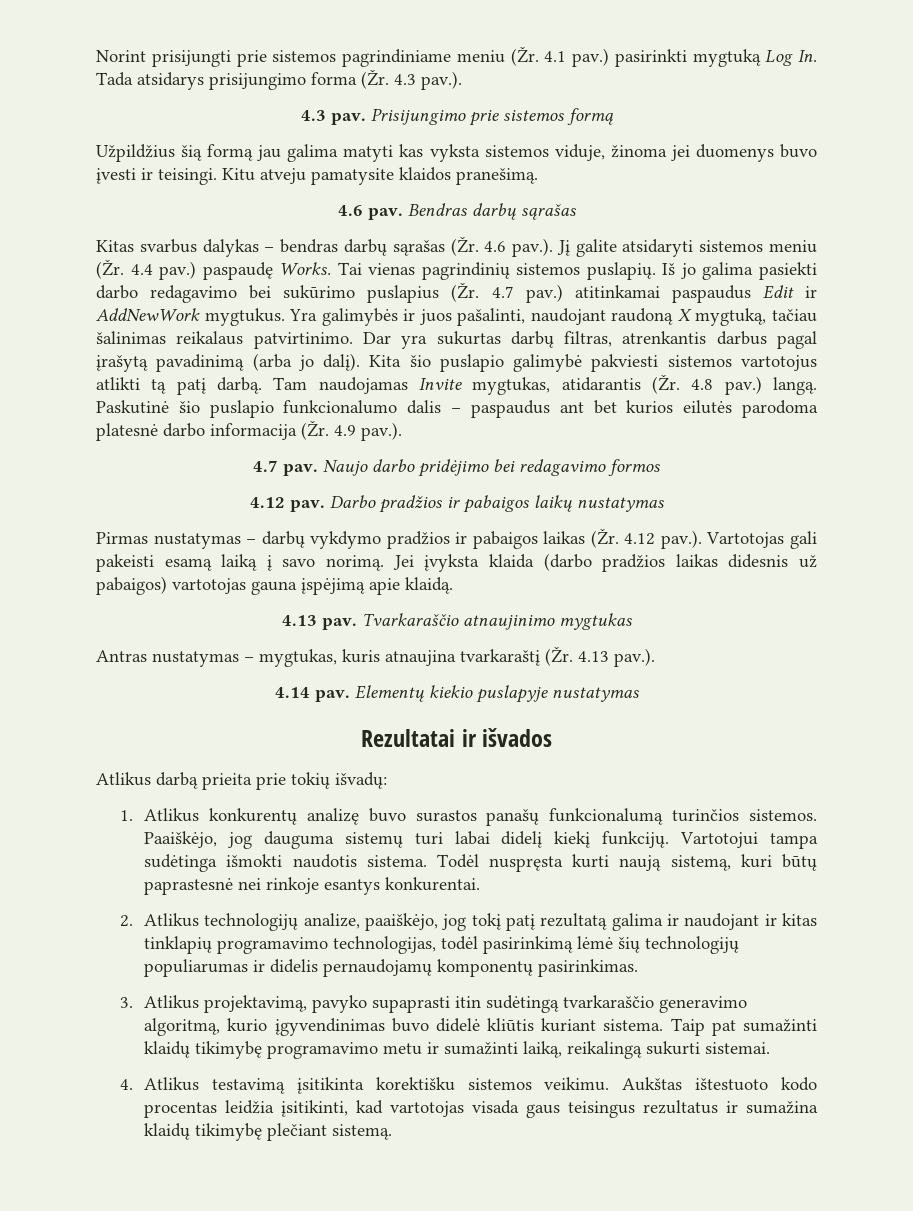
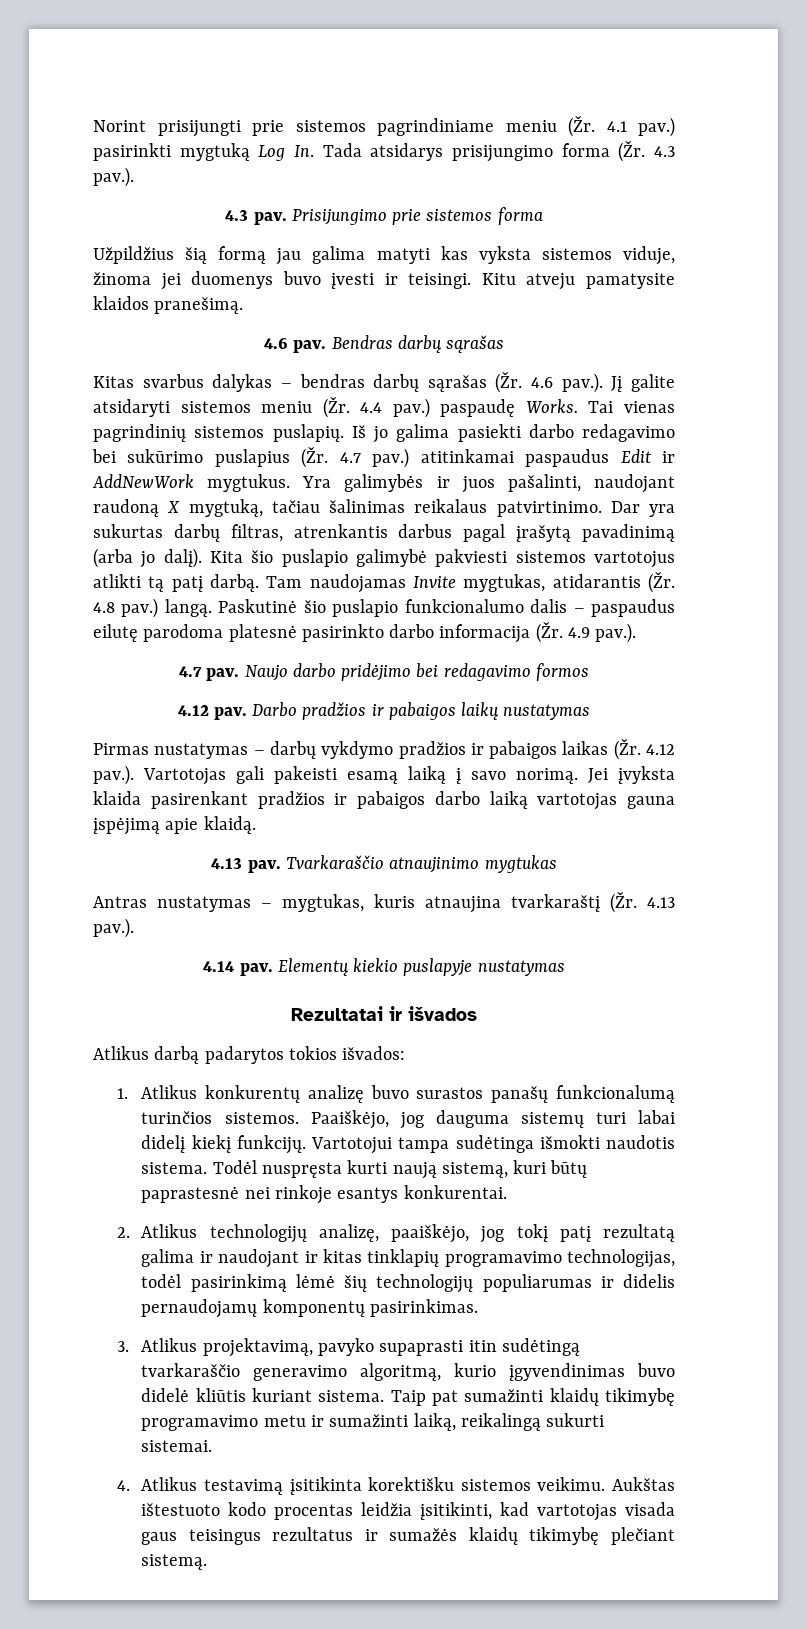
- Prisijungimo prie sistemos formą
+ Prisijungimo prie sistemos forma
- Paskutinė šio puslapio funkcionalumo dalis – paspaudus ant bet kurios eilutės parodoma platesnė darbo informacija (Žr. 4.9 pav.).
+ Paskutinė šio puslapio funkcionalumo dalis – paspaudus eilutę parodoma platesnė pasirinkto darbo informacija (Žr. 4.9 pav.).
- Jei įvyksta klaida (darbo pradžios laikas didesnis už pabaigos) vartotojas gauna įspėjimą apie klaidą.
+ Jei įvyksta klaida pasirenkant pradžios ir pabaigos darbo laiką vartotojas gauna įspėjimą apie klaidą.
- Atlikus darbą prieita prie tokių išvadų:
+ Atlikus darbą padarytos tokios išvados:
- 2. Atlikus technologijų analize, paaiškėjo, jog tokį patį rezultatą galima ir naudojant ir kitas tinklapių programavimo technologijas, todėl pasirinkimą lėmė šių technologijų populiarumas ir didelis pernaudojamų komponentų pasirinkimas.
+ 2. Atlikus technologijų analizę, paaiškėjo, jog tokį patį rezultatą galima ir naudojant ir kitas tinklapių programavimo technologijas, todėl pasirinkimą lėmė šių technologijų populiarumas ir didelis pernaudojamų komponentų pasirinkimas.
- Aukštas ištestuoto kodo procentas leidžia įsitikinti, kad vartotojas visada gaus teisingus rezultatus ir sumažina klaidų tikimybę plečiant sistemą.
+ Aukštas ištestuoto kodo procentas leidžia įsitikinti, kad vartotojas visada gaus teisingus rezultatus ir sumažės klaidų tikimybę plečiant sistemą.

